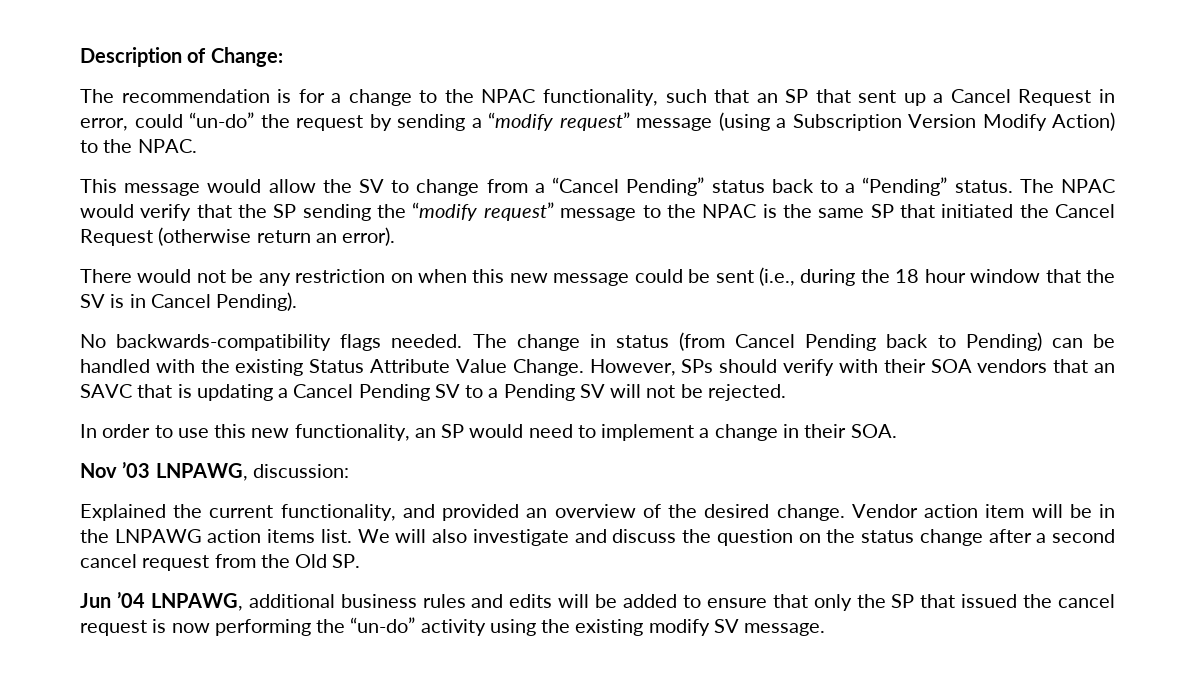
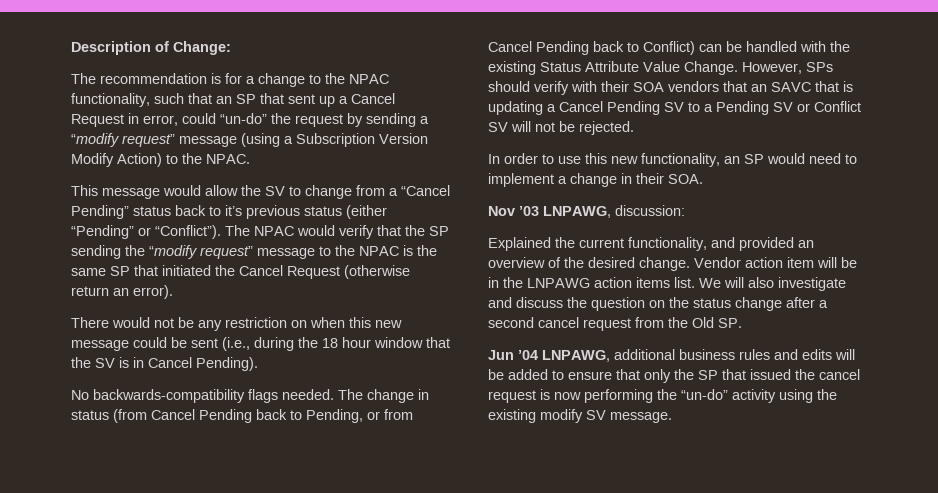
- This message would allow the SV to change from a “Cancel Pending” status back to a “Pending” status.
+ This message would allow the SV to change from a “Cancel Pending” status back to it’s previous status (either “Pending” or “Conflict”).
- The change in status (from Cancel Pending back to Pending) can be handled with the existing Status Attribute Value Change.
+ The change in status (from Cancel Pending back to Pending, or from Cancel Pending back to Conflict) can be handled with the existing Status Attribute Value Change.
- However, SPs should verify with their SOA vendors that an SAVC that is updating a Cancel Pending SV to a Pending SV will not be rejected.
+ However, SPs should verify with their SOA vendors that an SAVC that is updating a Cancel Pending SV to a Pending SV or Conflict SV will not be rejected.

